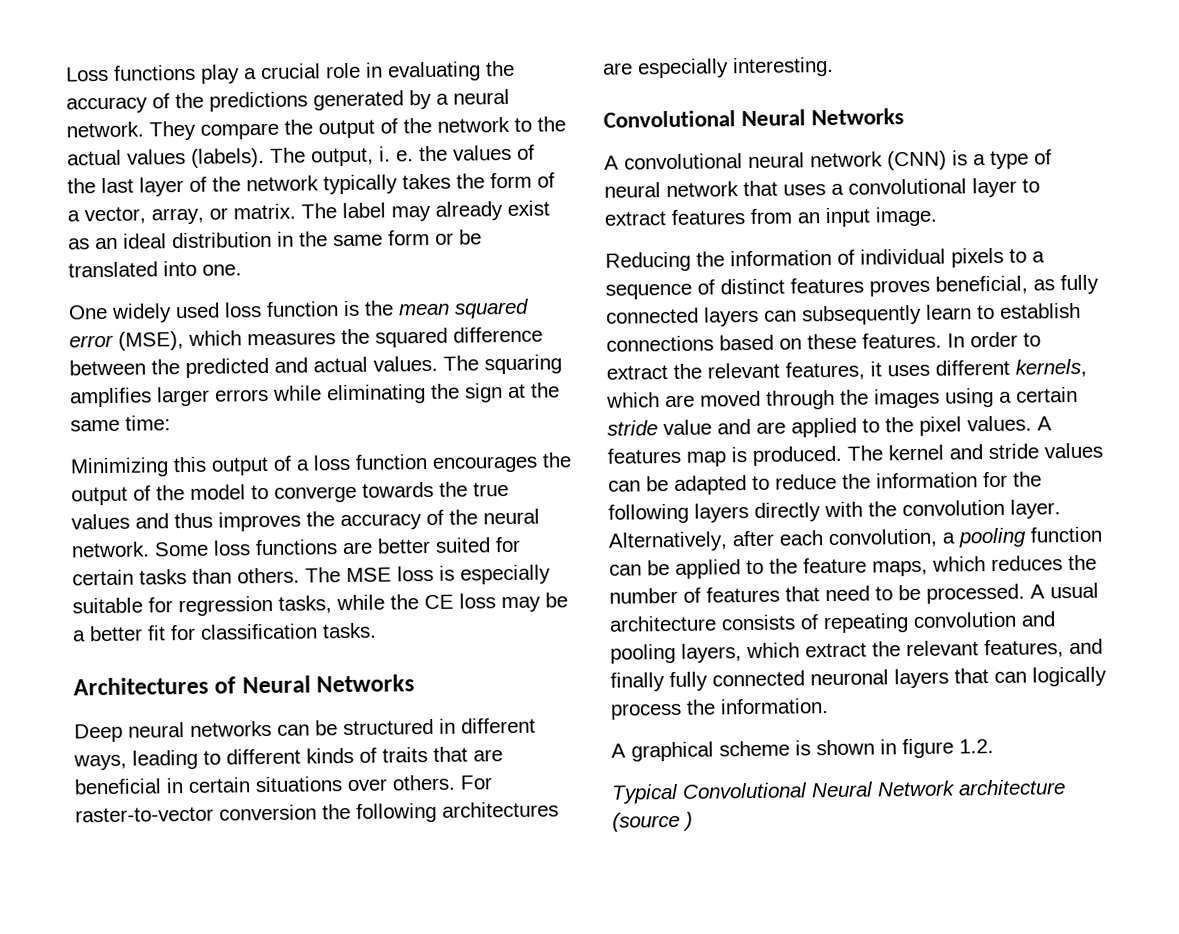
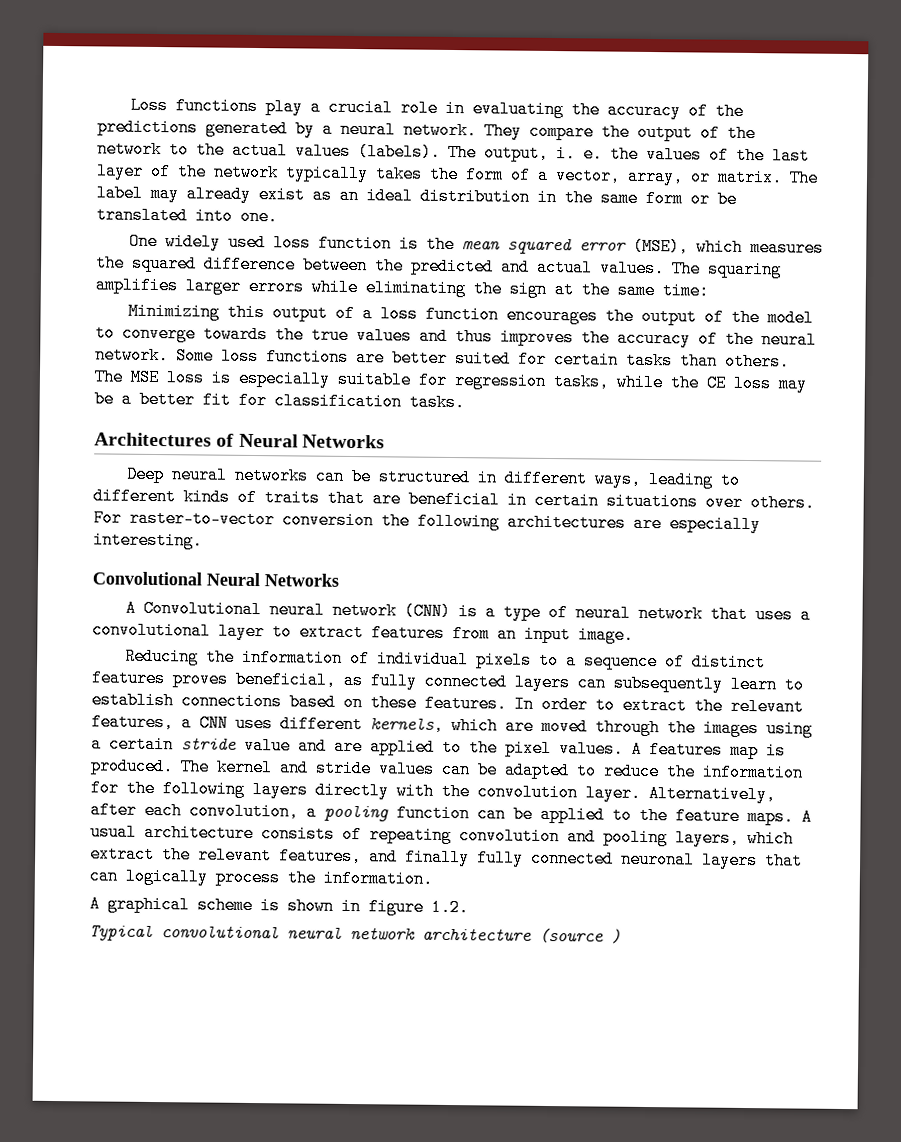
- A convolutional neural network (CNN) is a type of neural network that uses a convolutional layer to extract features from an input image.
+ A Convolutional neural network (CNN) is a type of neural network that uses a convolutional layer to extract features from an input image.
- In order to extract the relevant features, it uses different kernels, which are moved through the images using a certain stride value and are applied to the pixel values.
+ In order to extract the relevant features, a CNN uses different kernels, which are moved through the images using a certain stride value and are applied to the pixel values.
- Alternatively, after each convolution, a pooling function can be applied to the feature maps, which reduces the number of features that need to be processed.
+ Alternatively, after each convolution, a pooling function can be applied to the feature maps.
- Typical Convolutional Neural Network architecture (source )
+ Typical convolutional neural network architecture (source )

